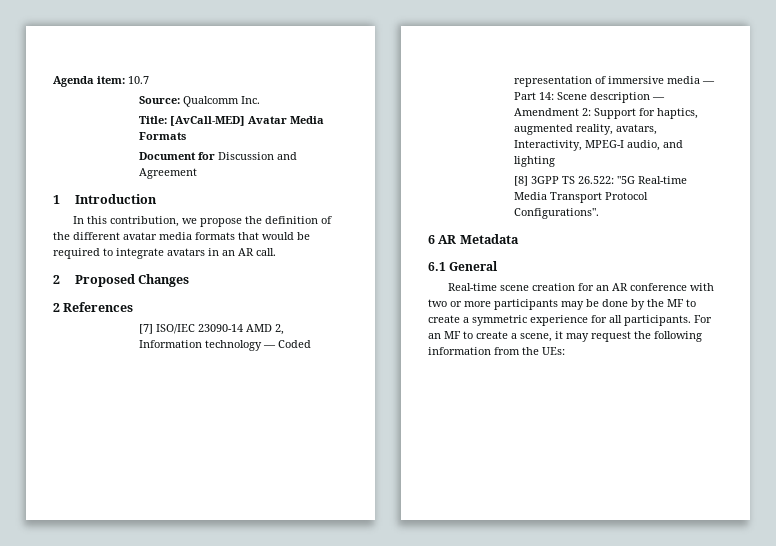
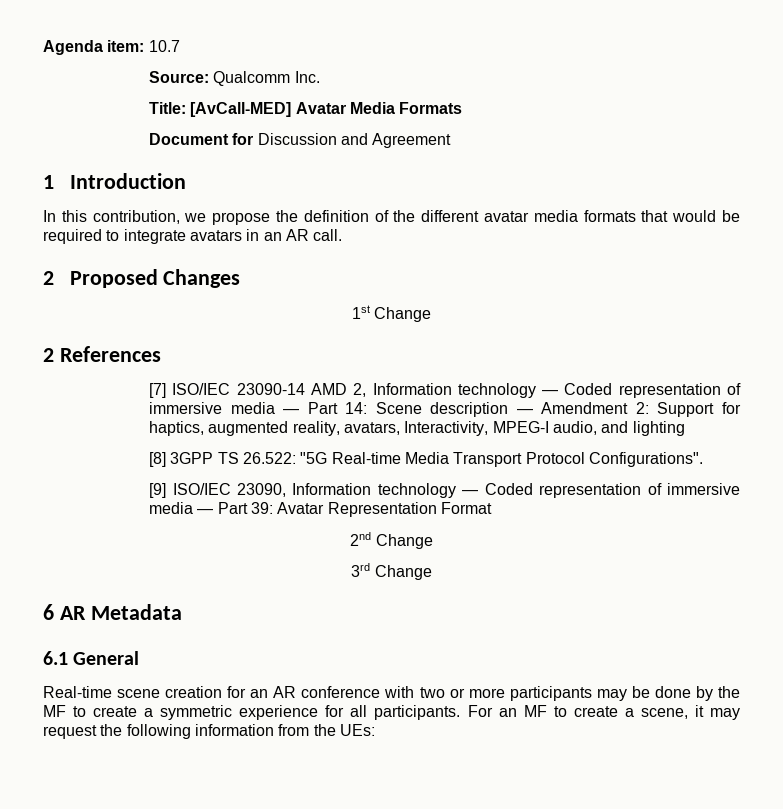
+ 1st Change
+ [9] ISO/IEC 23090, Information technology — Coded representation of immersive media — Part 39: Avatar Representation Format
+ 2nd Change
+ 3rd Change

